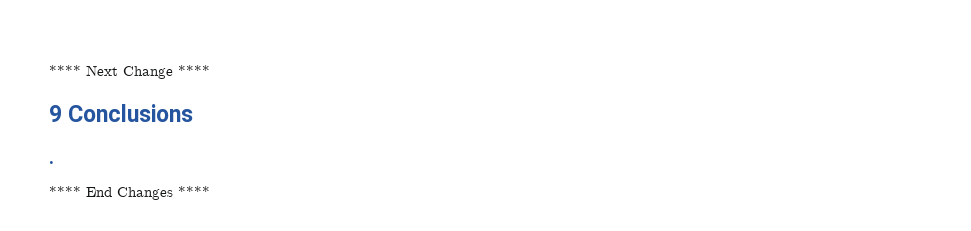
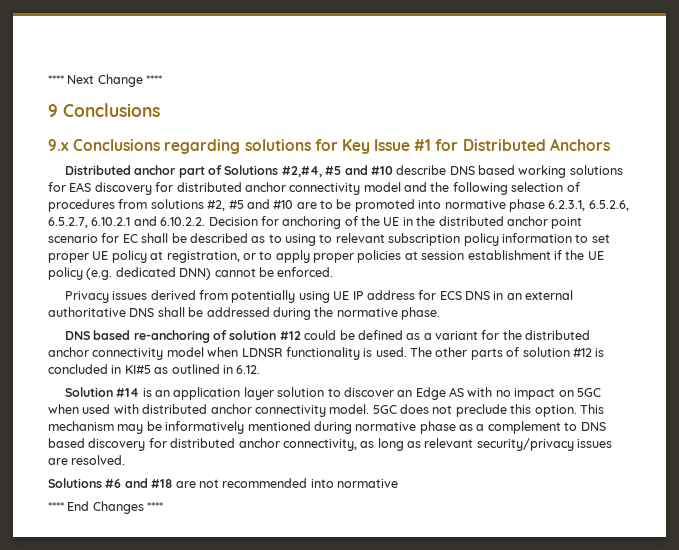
- .
+ 9.x Conclusions regarding solutions for Key Issue #1 for Distributed Anchors
+ Distributed anchor part of Solutions #2,#4, #5 and #10 describe DNS based working solutions for EAS discovery for distributed anchor connectivity model and the following selection of procedures from solutions #2, #5 and #10 are to be promoted into normative phase 6.2.3.1, 6.5.2.6, 6.5.2.7, 6.10.2.1 and 6.10.2.2. Decision for anchoring of the UE in the distributed anchor point scenario for EC shall be described as to using to relevant subscription policy information to set proper UE policy at registration, or to apply proper policies at session establishment if the UE policy (e.g. dedicated DNN) cannot be enforced.
+ Privacy issues derived from potentially using UE IP address for ECS DNS in an external authoritative DNS shall be addressed during the normative phase.
+ DNS based re-anchoring of solution #12 could be defined as a variant for the distributed anchor connectivity model when LDNSR functionality is used. The other parts of solution #12 is concluded in KI#5 as outlined in 6.12.
+ Solution #14 is an application layer solution to discover an Edge AS with no impact on 5GC when used with distributed anchor connectivity model. 5GC does not preclude this option. This mechanism may be informatively mentioned during normative phase as a complement to DNS based discovery for distributed anchor connectivity, as long as relevant security/privacy issues are resolved.
+ Solutions #6 and #18 are not recommended into normative

